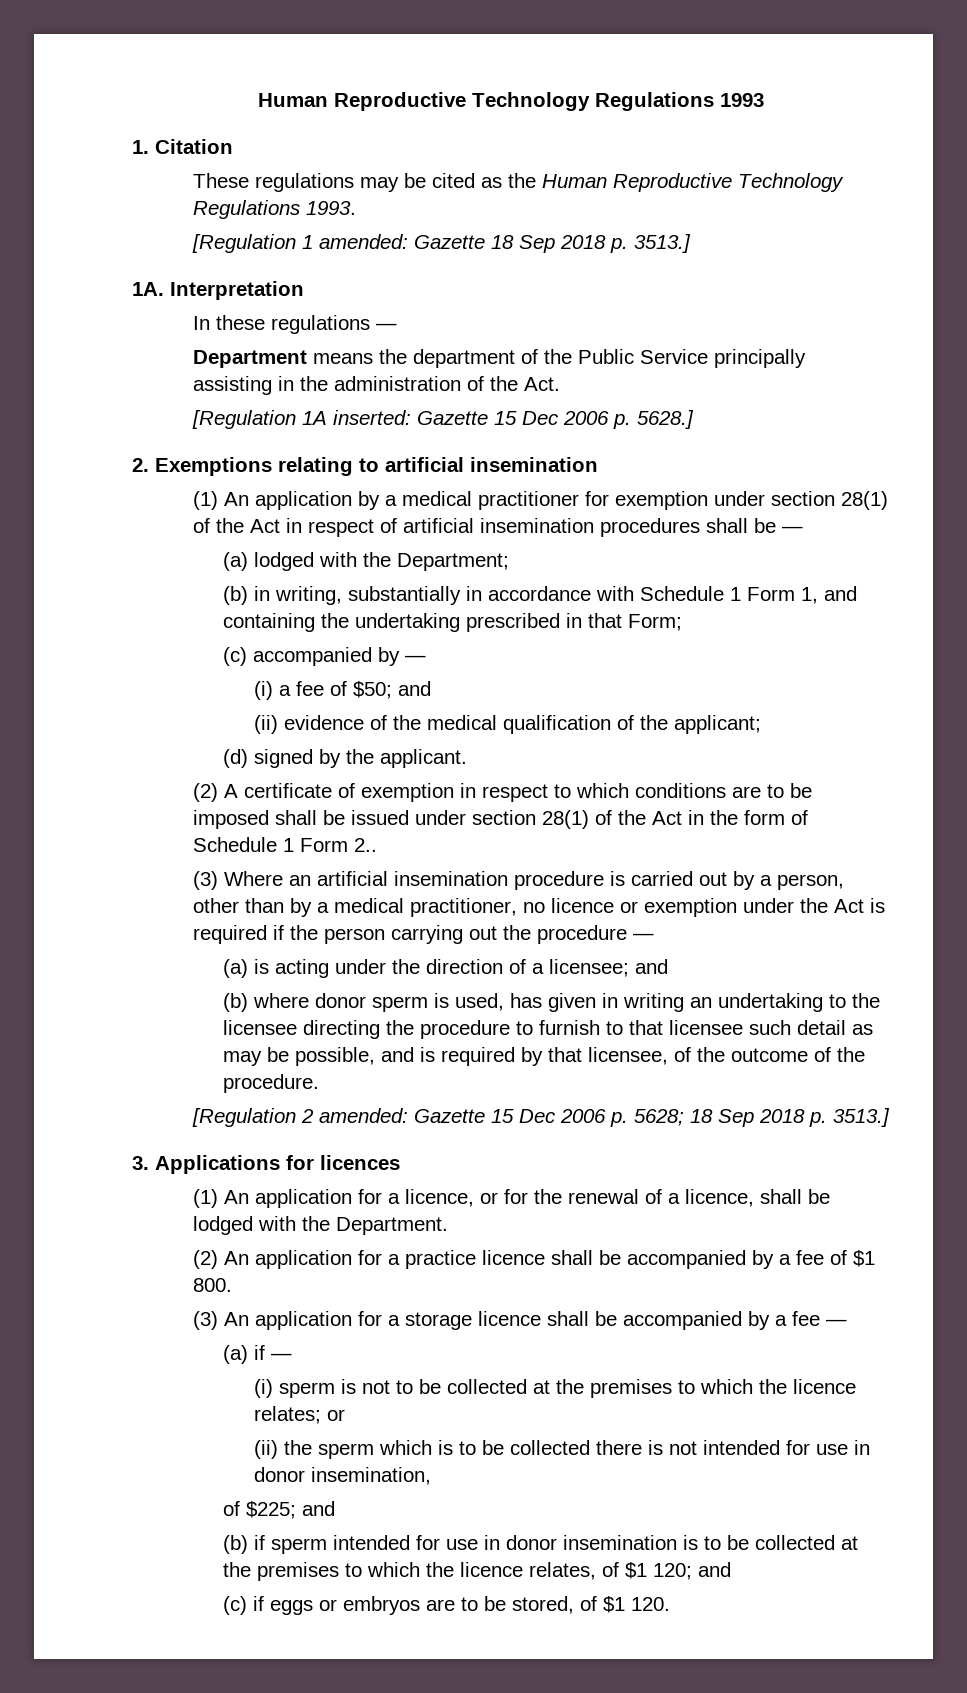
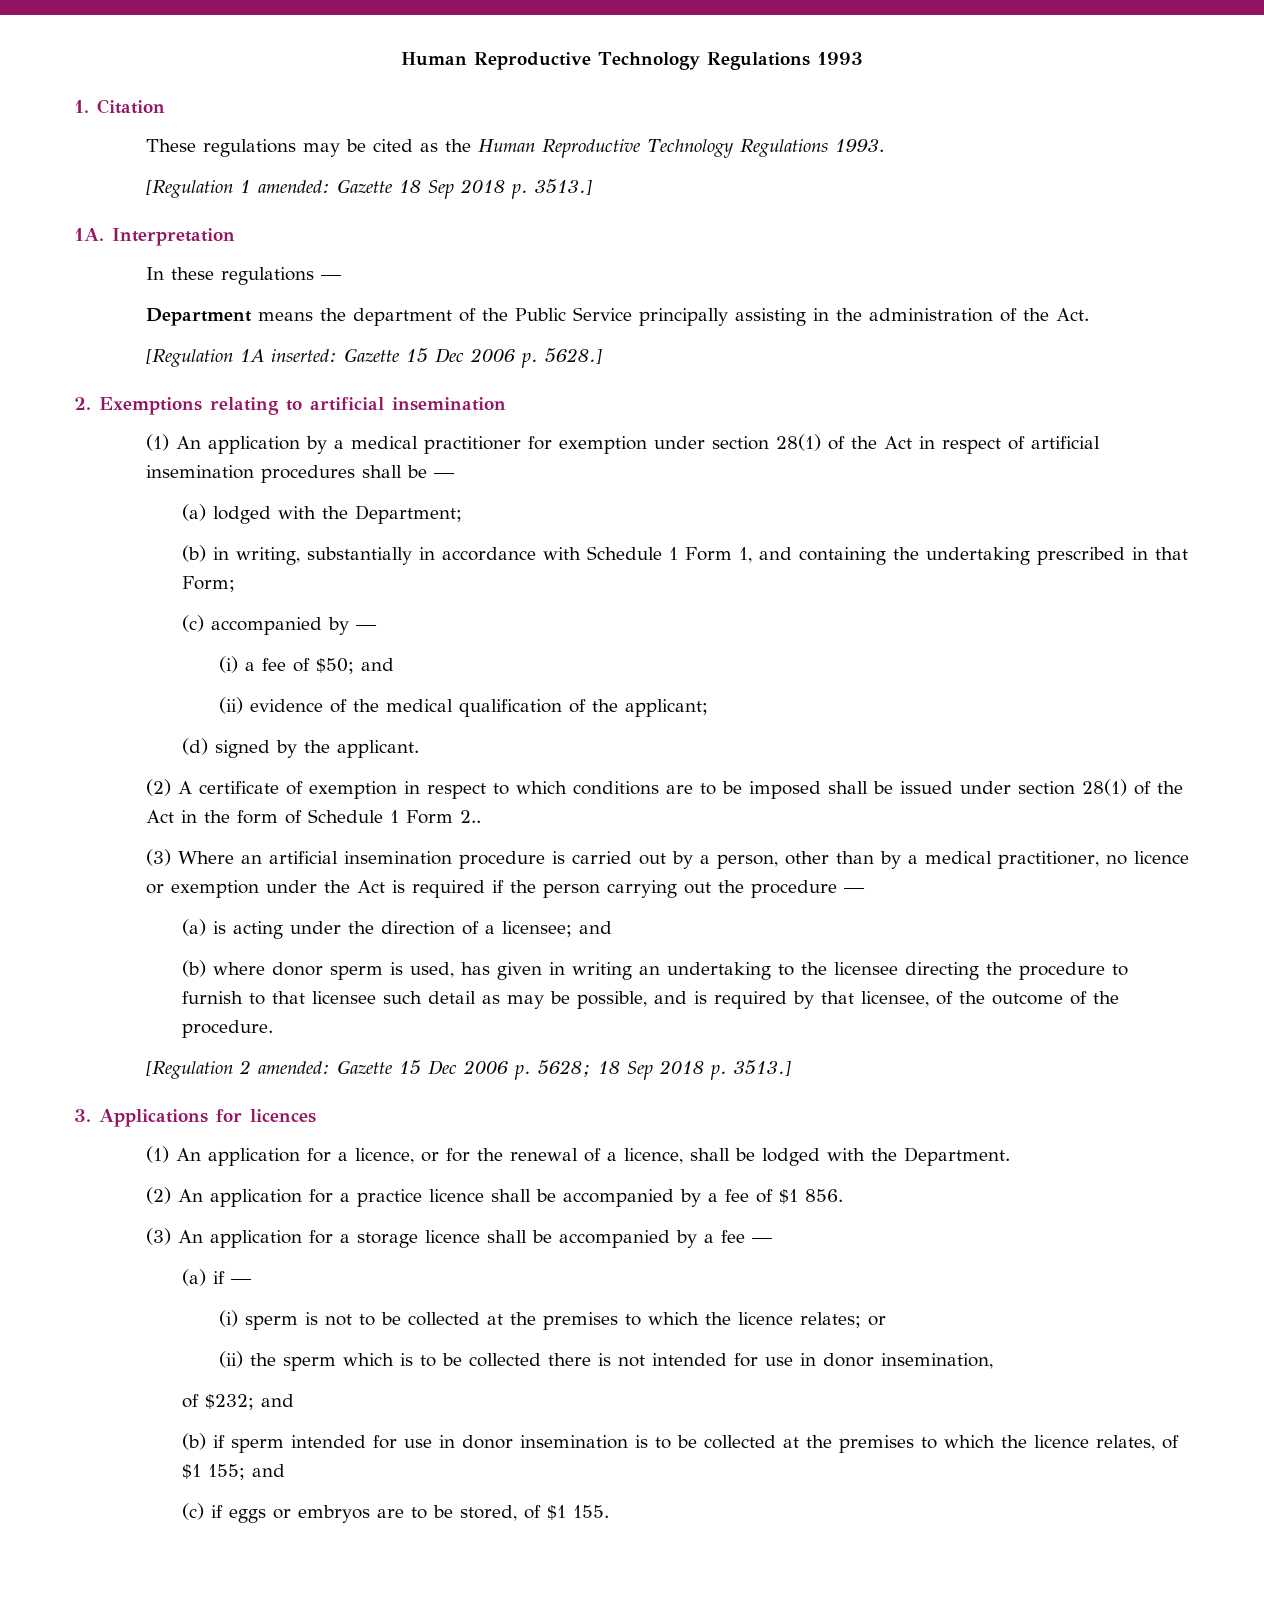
- (2) An application for a practice licence shall be accompanied by a fee of $1 800.
+ (2) An application for a practice licence shall be accompanied by a fee of $1 856.
- of $225; and
+ of $232; and
- (b) if sperm intended for use in donor insemination is to be collected at the premises to which the licence relates, of $1 120; and
+ (b) if sperm intended for use in donor insemination is to be collected at the premises to which the licence relates, of $1 155; and
- (c) if eggs or embryos are to be stored, of $1 120.
+ (c) if eggs or embryos are to be stored, of $1 155.

